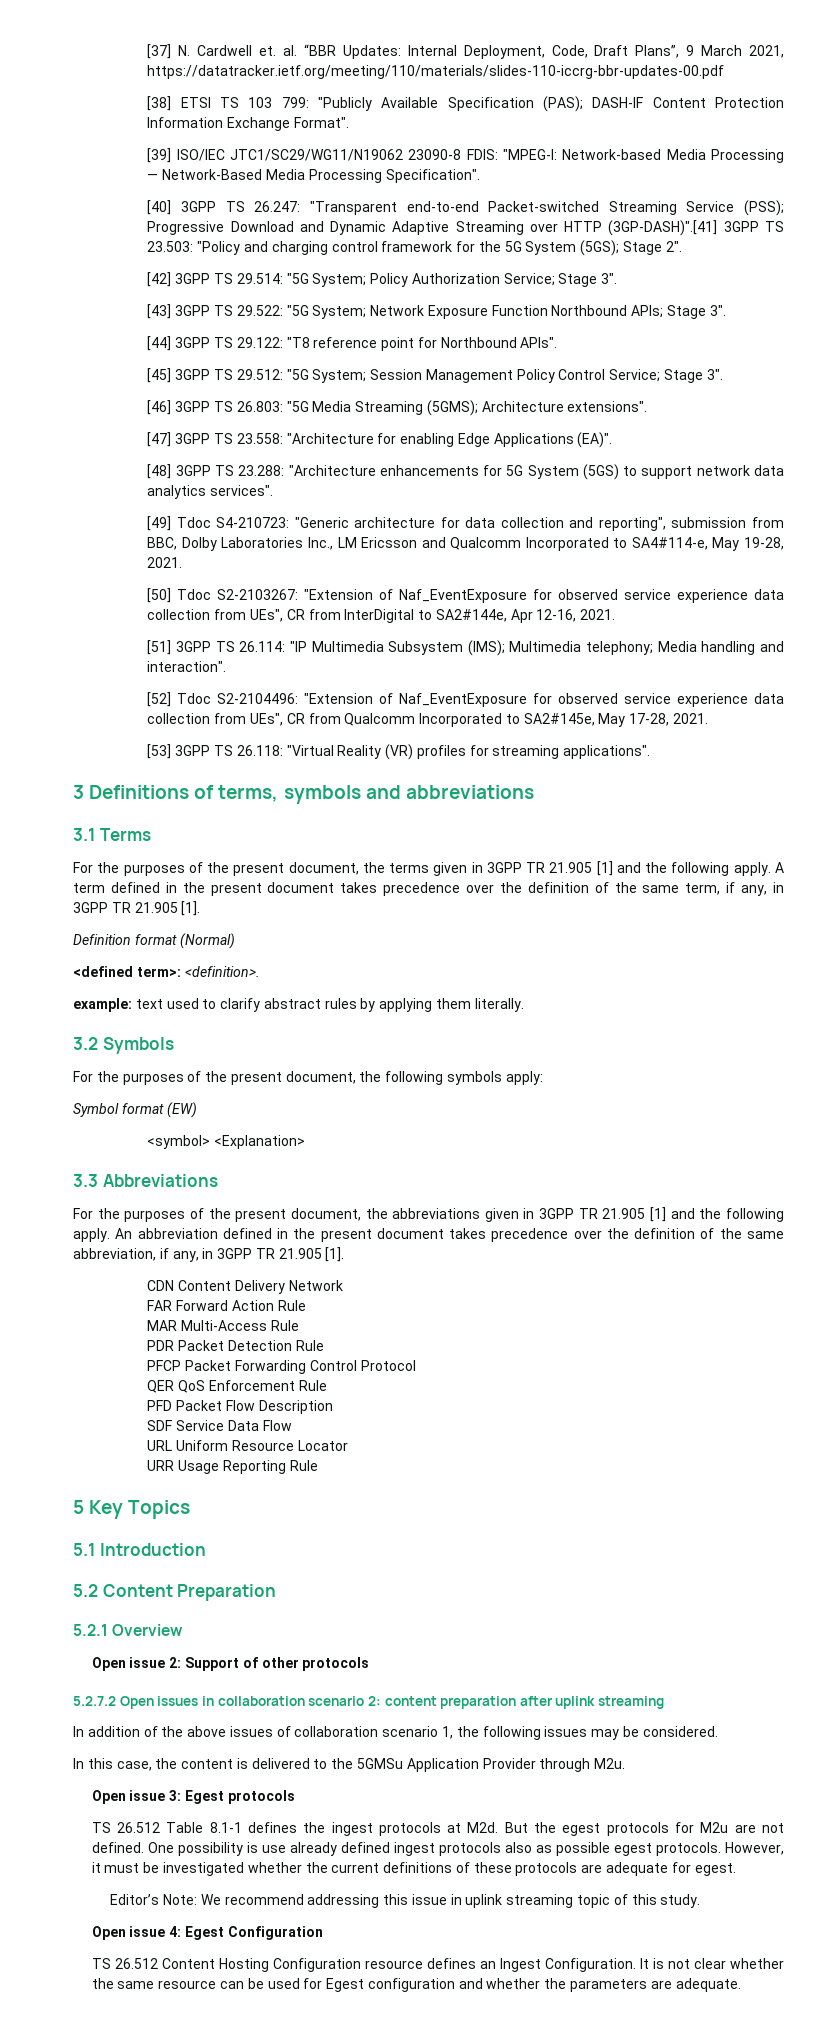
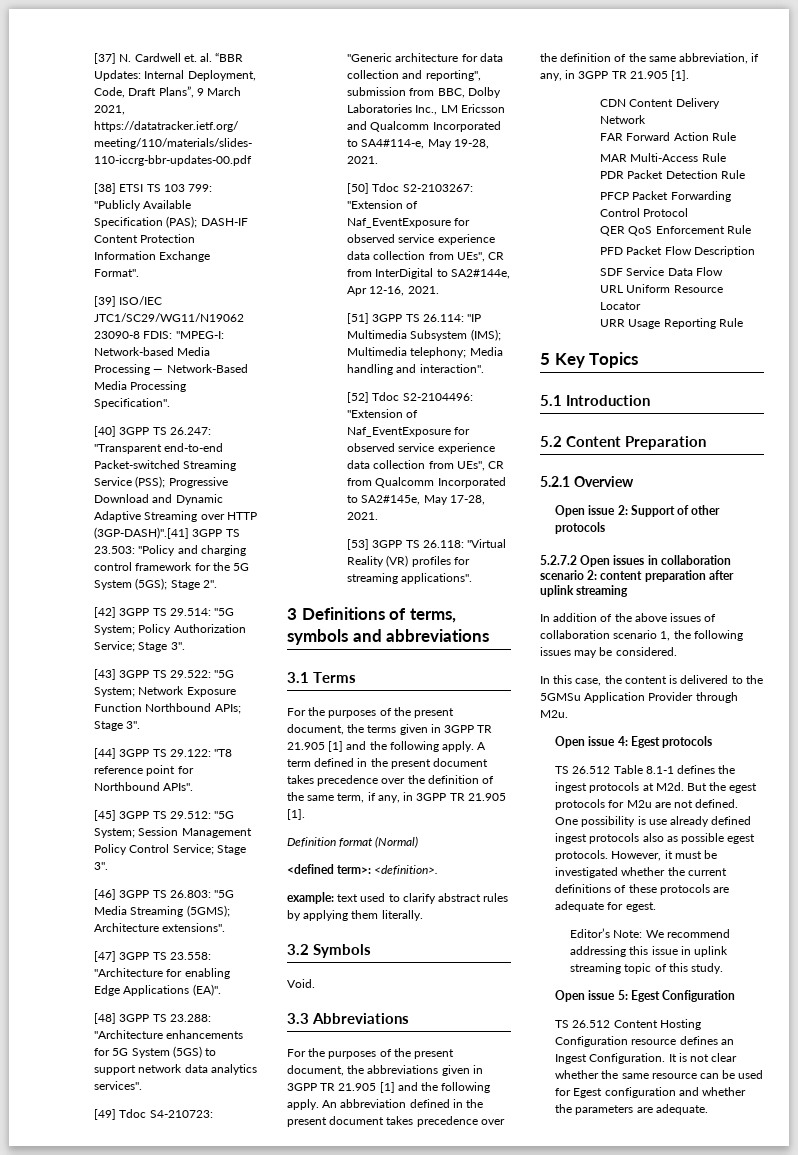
- For the purposes of the present document, the following symbols apply:
- Symbol format (EW)
- <symbol> <Explanation>
+ Void.
- Open issue 3: Egest protocols
+ Open issue 4: Egest protocols
- Open issue 4: Egest Configuration
+ Open issue 5: Egest Configuration

